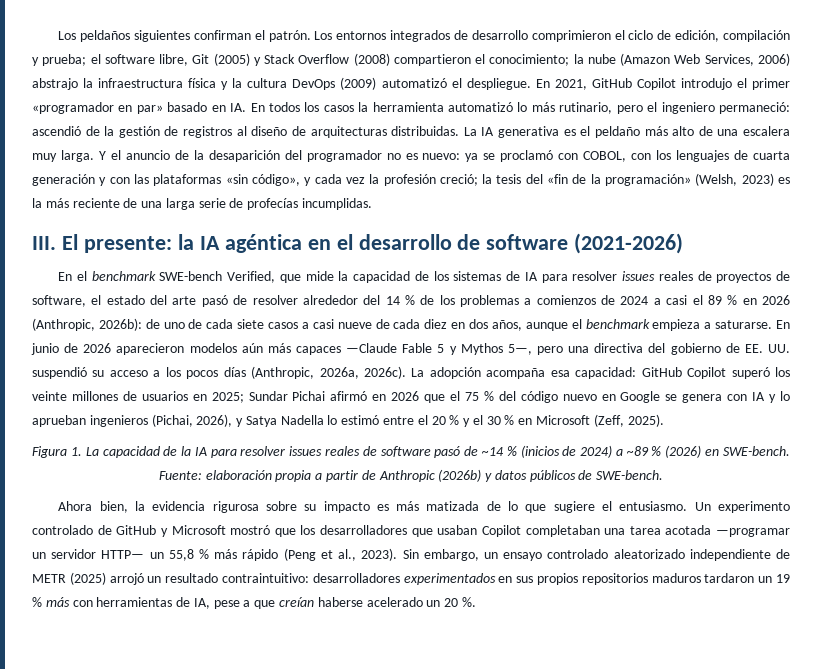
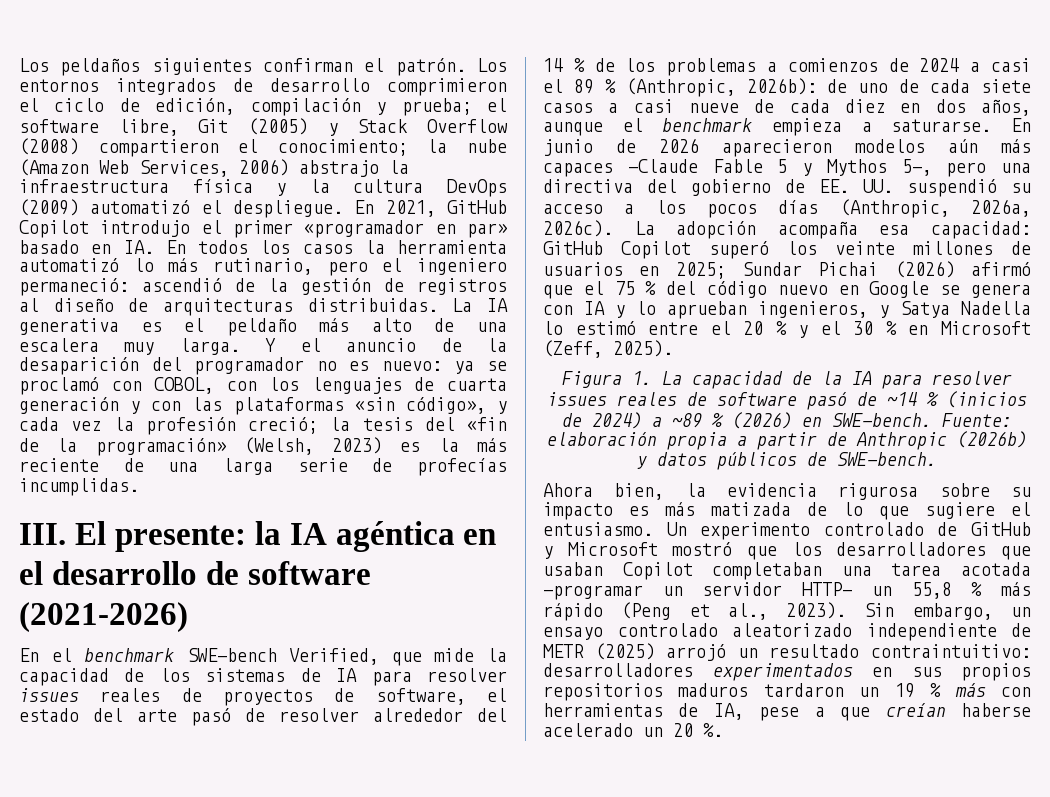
- En el benchmark SWE-bench Verified, que mide la capacidad de los sistemas de IA para resolver issues reales de proyectos de software, el estado del arte pasó de resolver alrededor del 14 % de los problemas a comienzos de 2024 a casi el 89 % en 2026 (Anthropic, 2026b):
+ En el benchmark SWE-bench Verified, que mide la capacidad de los sistemas de IA para resolver issues reales de proyectos de software, el estado del arte pasó de resolver alrededor del 14 % de los problemas a comienzos de 2024 a casi el 89 % (Anthropic, 2026b):
- La adopción acompaña esa capacidad: GitHub Copilot superó los veinte millones de usuarios en 2025; Sundar Pichai afirmó en 2026 que el 75 % del código nuevo en Google se genera con IA y lo aprueban ingenieros (Pichai, 2026), y Satya Nadella lo estimó entre el 20 % y el 30 % en Microsoft (Zeff, 2025).
+ La adopción acompaña esa capacidad: GitHub Copilot superó los veinte millones de usuarios en 2025; Sundar Pichai (2026) afirmó que el 75 % del código nuevo en Google se genera con IA y lo aprueban ingenieros, y Satya Nadella lo estimó entre el 20 % y el 30 % en Microsoft (Zeff, 2025).

